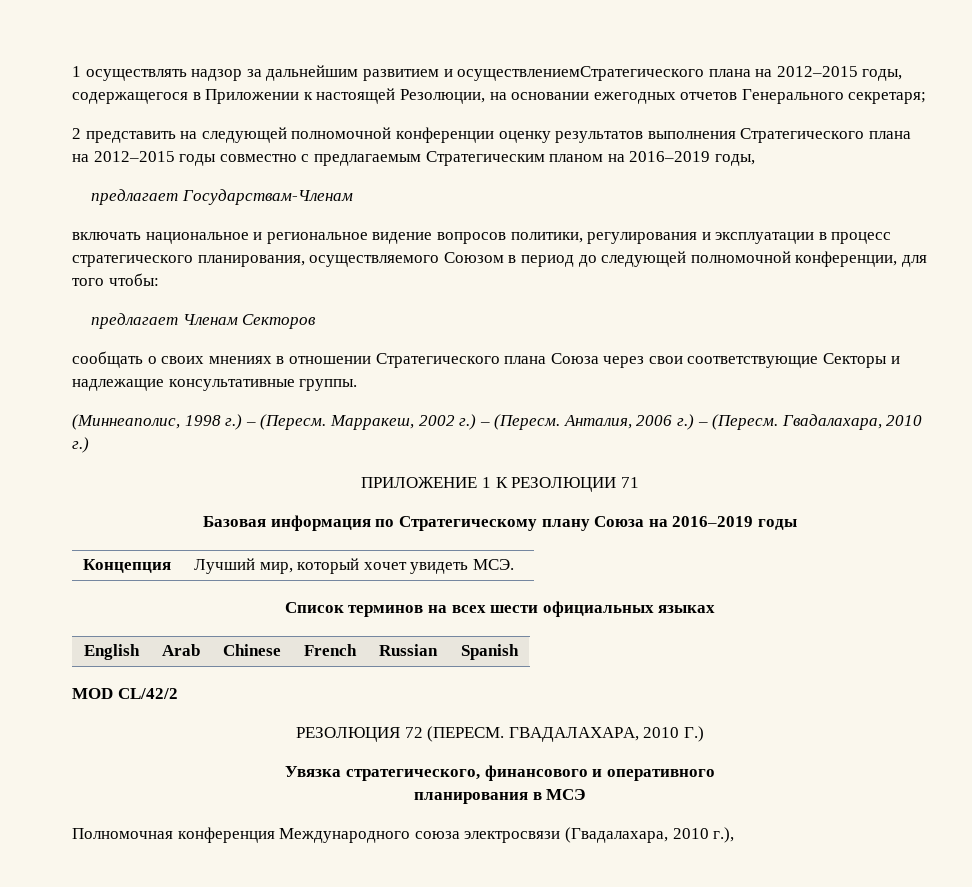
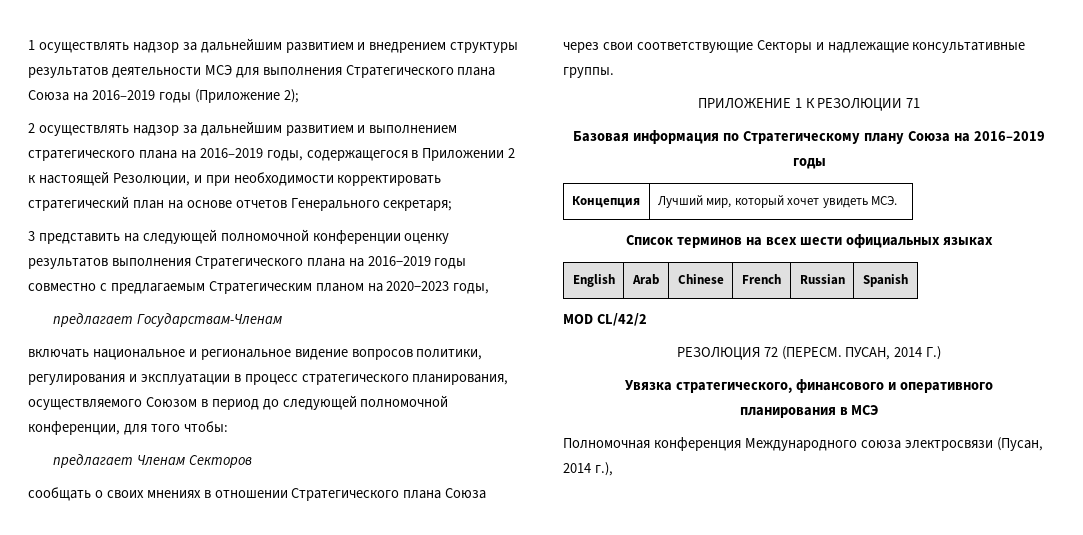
- 1 осуществлять надзор за дальнейшим развитием и осуществлениемСтратегического плана на 2012–2015 годы, содержащегося в Приложении к настоящей Резолюции, на основании ежегодных отчетов Генерального секретаря;
+ 1 осуществлять надзор за дальнейшим развитием и внедрением структуры результатов деятельности МСЭ для выполнения Стратегического плана Союза на 2016–2019 годы (Приложение 2);
+ 2 осуществлять надзор за дальнейшим развитием и выполнением стратегического плана на 2016–2019 годы, содержащегося в Приложении 2 к настоящей Резолюции, и при необходимости корректировать стратегический план на основе отчетов Генерального секретаря;
- 2 представить на следующей полномочной конференции оценку результатов выполнения Стратегического плана на 2012–2015 годы совместно с предлагаемым Стратегическим планом на 2016–2019 годы,
+ 3 представить на следующей полномочной конференции оценку результатов выполнения Стратегического плана на 2016−2019 годы совместно с предлагаемым Стратегическим планом на 2020−2023 годы,
- (Миннеаполис, 1998 г.) – (Пересм. Марракеш, 2002 г.) – (Пересм. Анталия, 2006 г.) – (Пересм. Гвадалахара, 2010 г.)
- ГВАДАЛАХАРА, 2010 Г.)
+ ПУСАН, 2014 Г.)
- Полномочная конференция Международного союза электросвязи (Гвадалахара, 2010 г.),
+ Полномочная конференция Международного союза электросвязи (Пусан, 2014 г.),

